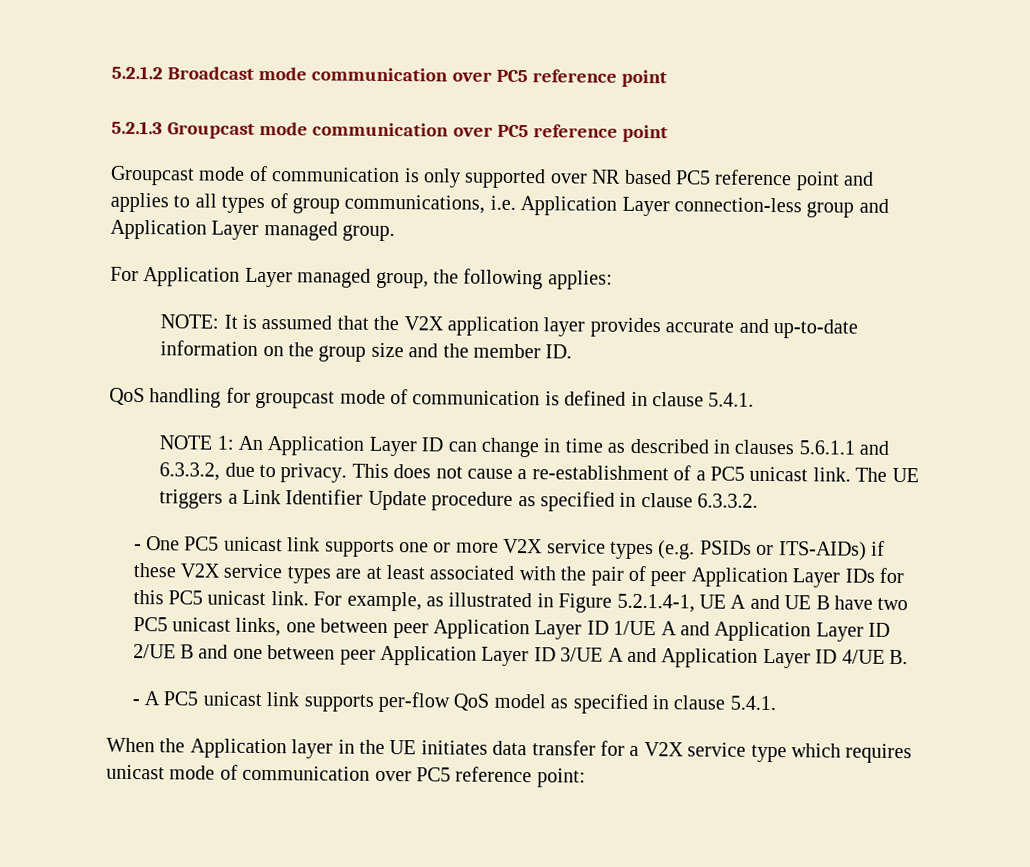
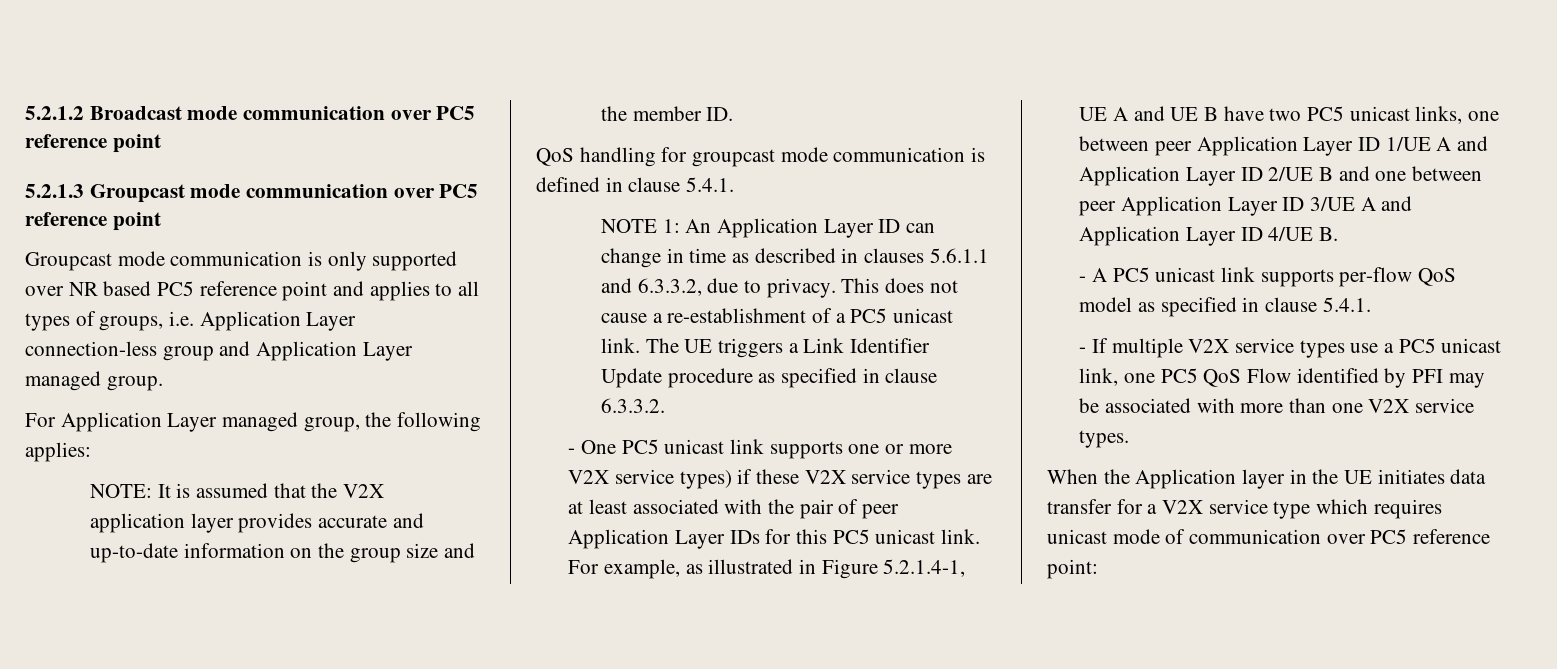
- Groupcast mode of communication is only supported over NR based PC5 reference point and applies to all types of group communications, i.e. Application Layer connection-less group and Application Layer managed group.
+ Groupcast mode communication is only supported over NR based PC5 reference point and applies to all types of groups, i.e. Application Layer connection-less group and Application Layer managed group.
- QoS handling for groupcast mode of communication is defined in clause 5.4.1.
+ QoS handling for groupcast mode communication is defined in clause 5.4.1.
- - One PC5 unicast link supports one or more V2X service types (e.g. PSIDs or ITS-AIDs) if these V2X service types are at least associated with the pair of peer Application Layer IDs for this PC5 unicast link.
+ - One PC5 unicast link supports one or more V2X service types) if these V2X service types are at least associated with the pair of peer Application Layer IDs for this PC5 unicast link.
+ - If multiple V2X service types use a PC5 unicast link, one PC5 QoS Flow identified by PFI may be associated with more than one V2X service types.

